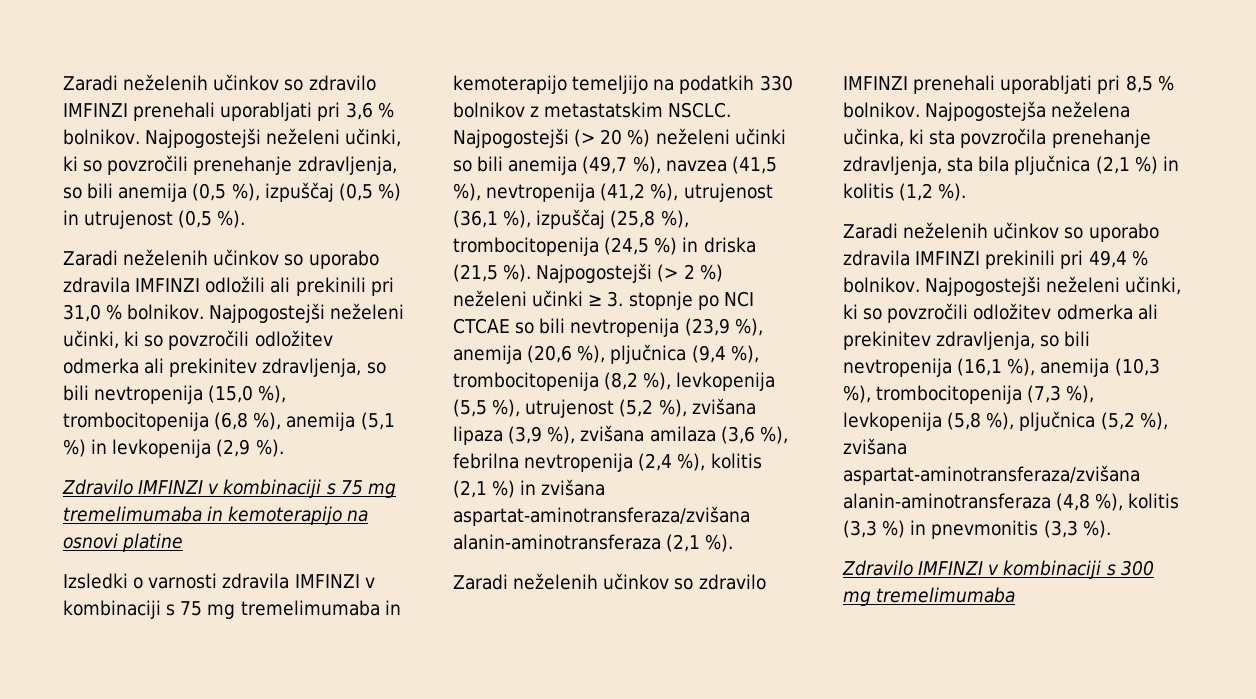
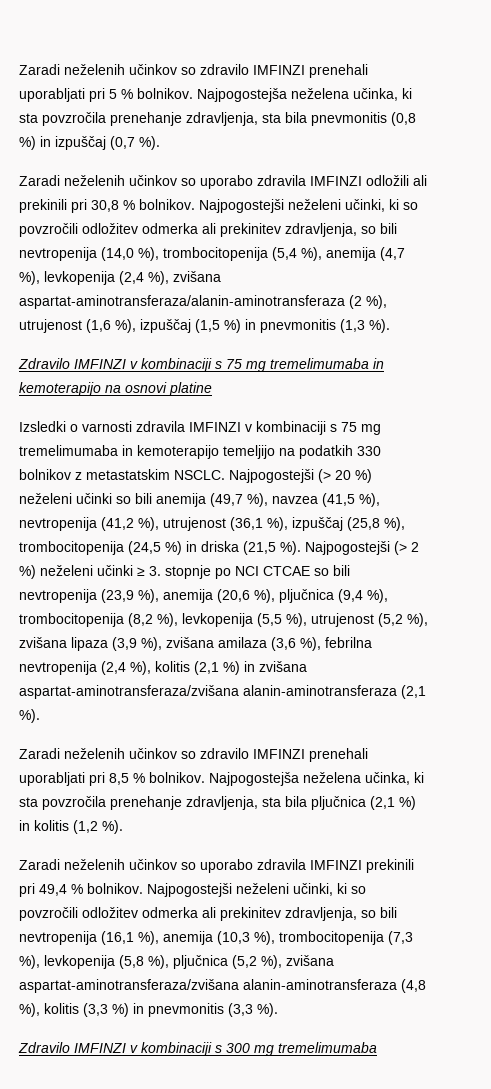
- Zaradi neželenih učinkov so zdravilo IMFINZI prenehali uporabljati pri 3,6 % bolnikov. Najpogostejši neželeni učinki, ki so povzročili prenehanje zdravljenja, so bili anemija (0,5 %), izpuščaj (0,5 %) in utrujenost (0,5 %).
+ Zaradi neželenih učinkov so zdravilo IMFINZI prenehali uporabljati pri 5 % bolnikov. Najpogostejša neželena učinka, ki sta povzročila prenehanje zdravljenja, sta bila pnevmonitis (0,8 %) in izpuščaj (0,7 %).
- Zaradi neželenih učinkov so uporabo zdravila IMFINZI odložili ali prekinili pri 31,0 % bolnikov.
+ Zaradi neželenih učinkov so uporabo zdravila IMFINZI odložili ali prekinili pri 30,8 % bolnikov.
- Najpogostejši neželeni učinki, ki so povzročili odložitev odmerka ali prekinitev zdravljenja, so bili nevtropenija (15,0 %), trombocitopenija (6,8 %), anemija (5,1 %) in levkopenija (2,9 %).
+ Najpogostejši neželeni učinki, ki so povzročili odložitev odmerka ali prekinitev zdravljenja, so bili nevtropenija (14,0 %), trombocitopenija (5,4 %), anemija (4,7 %), levkopenija (2,4 %), zvišana aspartat-aminotransferaza/alanin-aminotransferaza (2 %), utrujenost (1,6 %), izpuščaj (1,5 %) in pnevmonitis (1,3 %).

